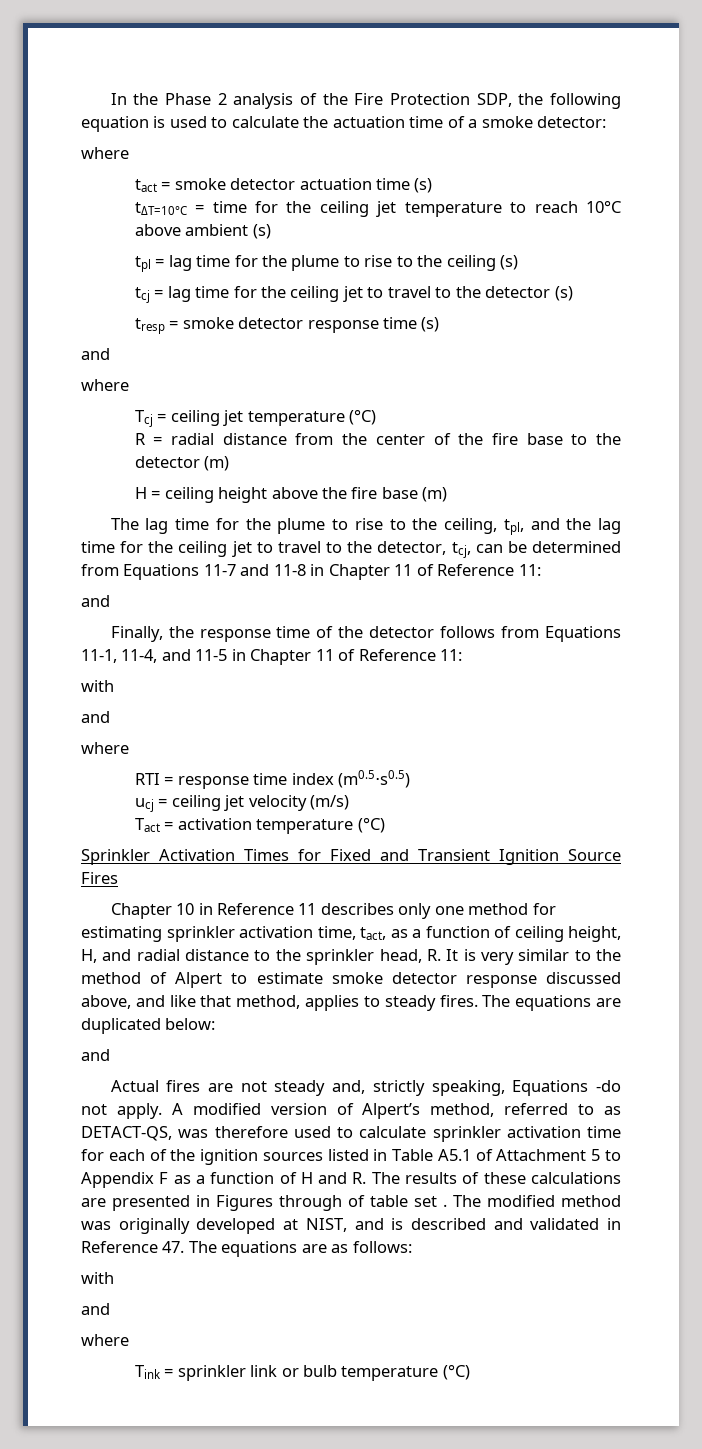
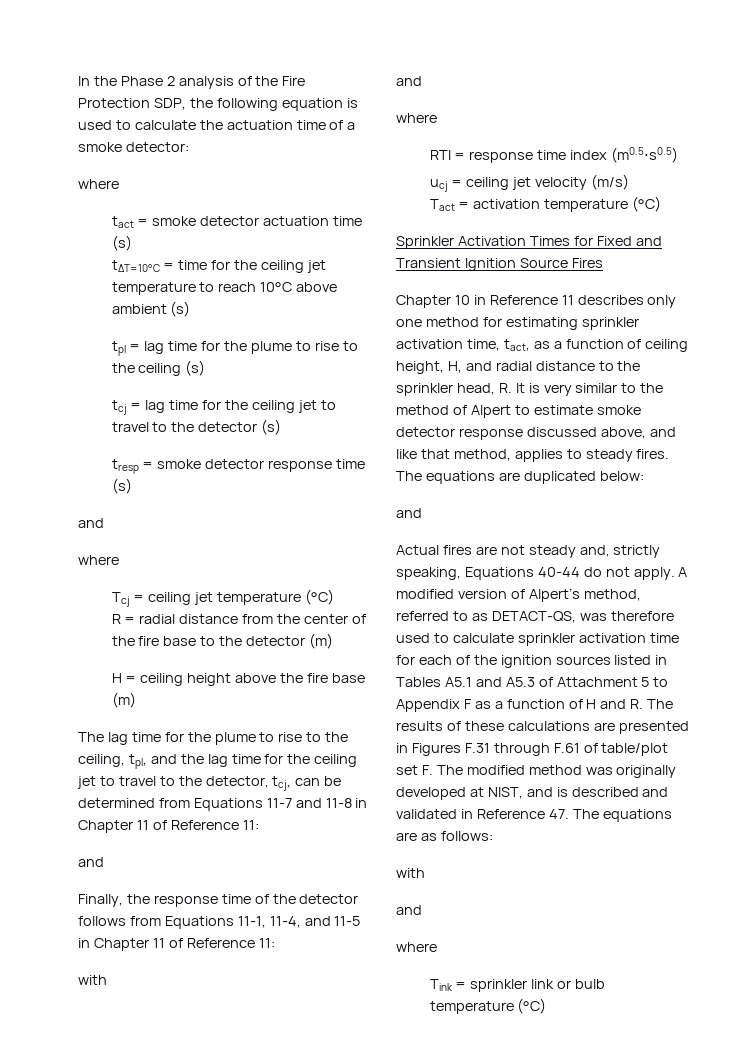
- Actual fires are not steady and, strictly speaking, Equations -do not apply.
+ Actual fires are not steady and, strictly speaking, Equations 40-44 do not apply.
- A modified version of Alpert’s method, referred to as DETACT-QS, was therefore used to calculate sprinkler activation time for each of the ignition sources listed in Table A5.1 of Attachment 5 to Appendix F as a function of H and R. The results of these calculations are presented in Figures through of table set . The modified method was originally developed at NIST, and is described and validated in Reference 47. The equations are as follows:
+ A modified version of Alpert’s method, referred to as DETACT-QS, was therefore used to calculate sprinkler activation time for each of the ignition sources listed in Tables A5.1 and A5.3 of Attachment 5 to Appendix F as a function of H and R. The results of these calculations are presented in Figures F.31 through F.61 of table/plot set F. The modified method was originally developed at NIST, and is described and validated in Reference 47. The equations are as follows:

